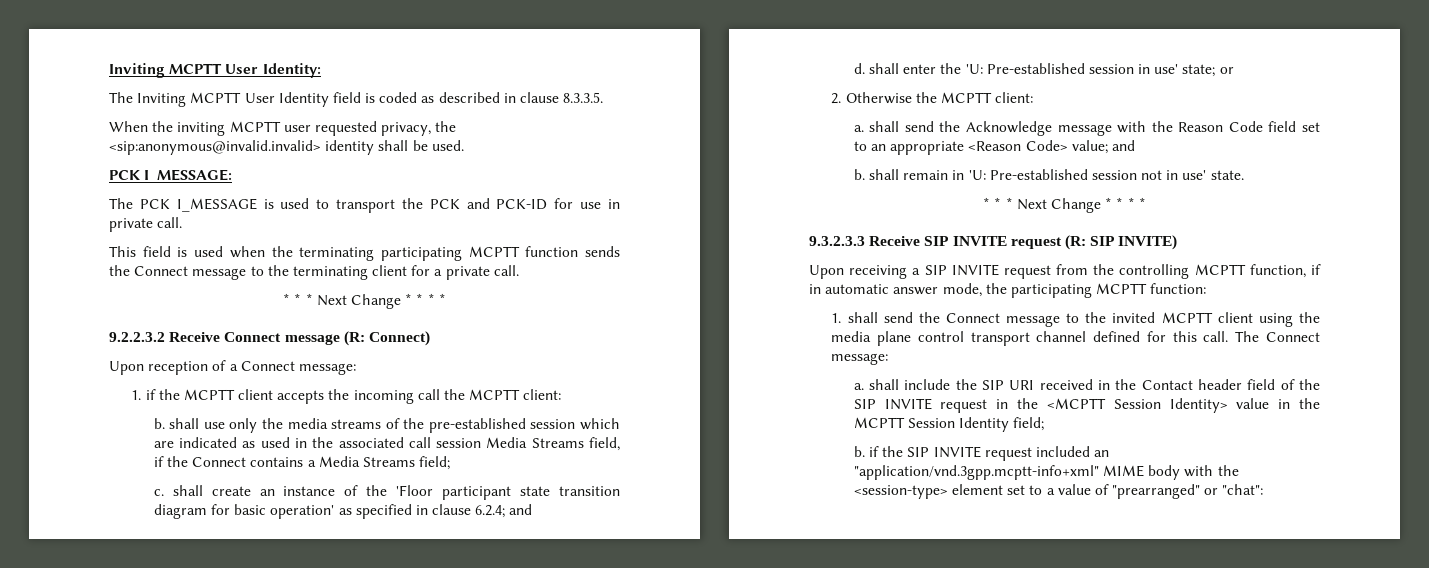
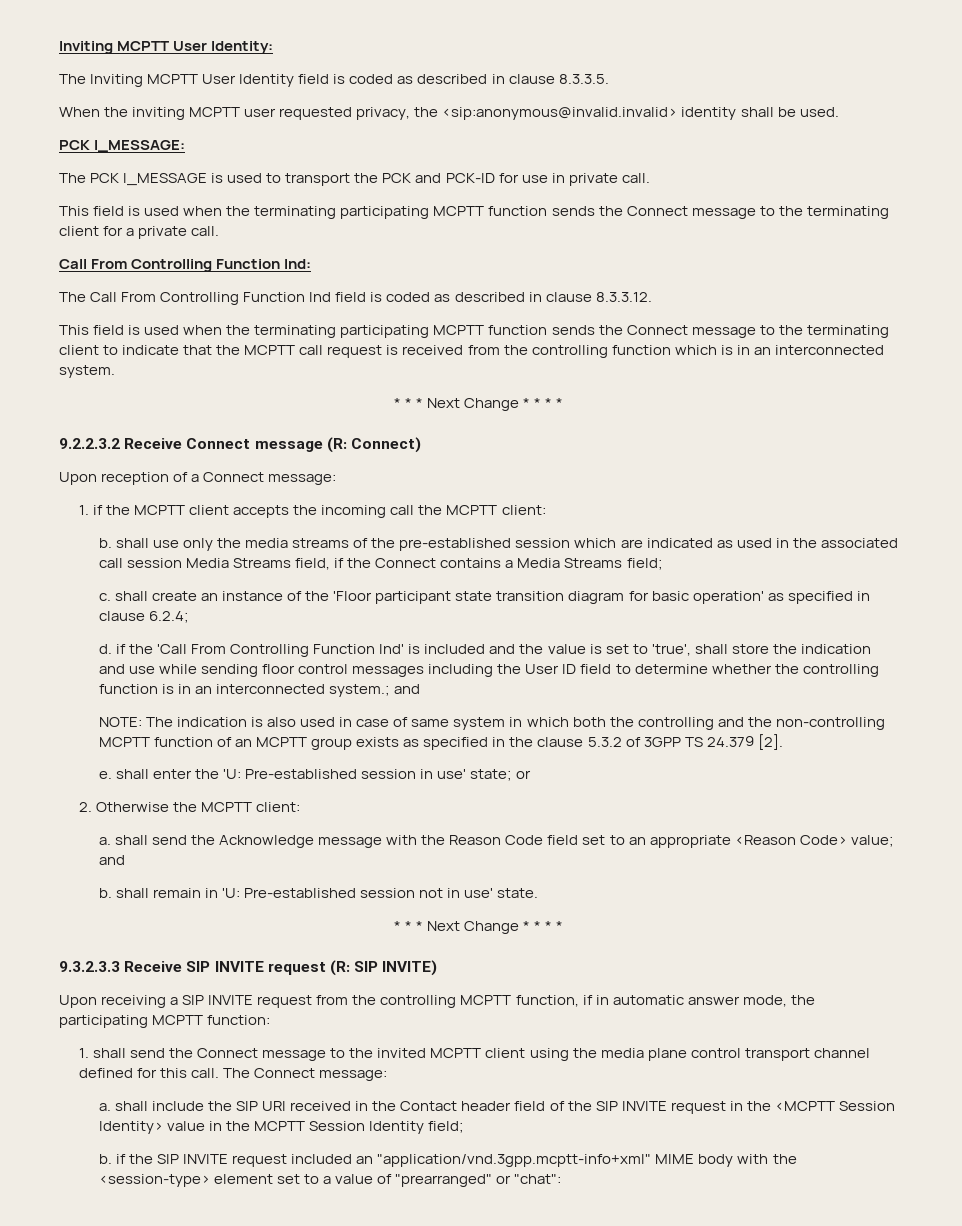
+ Call From Controlling Function Ind:
+ The Call From Controlling Function Ind field is coded as described in clause 8.3.3.12.
+ This field is used when the terminating participating MCPTT function sends the Connect message to the terminating client to indicate that the MCPTT call request is received from the controlling function which is in an interconnected system.
- c. shall create an instance of the 'Floor participant state transition diagram for basic operation' as specified in clause 6.2.4; and
- d. shall enter the 'U: Pre-established session in use' state; or
+ c. shall create an instance of the 'Floor participant state transition diagram for basic operation' as specified in clause 6.2.4;
+ d. if the 'Call From Controlling Function Ind' is included and the value is set to 'true', shall store the indication and use while sending floor control messages including the User ID field to determine whether the controlling function is in an interconnected system.; and
+ NOTE: The indication is also used in case of same system in which both the controlling and the non-controlling MCPTT function of an MCPTT group exists as specified in the clause 5.3.2 of 3GPP TS 24.379 [2].
+ e. shall enter the 'U: Pre-established session in use' state; or

